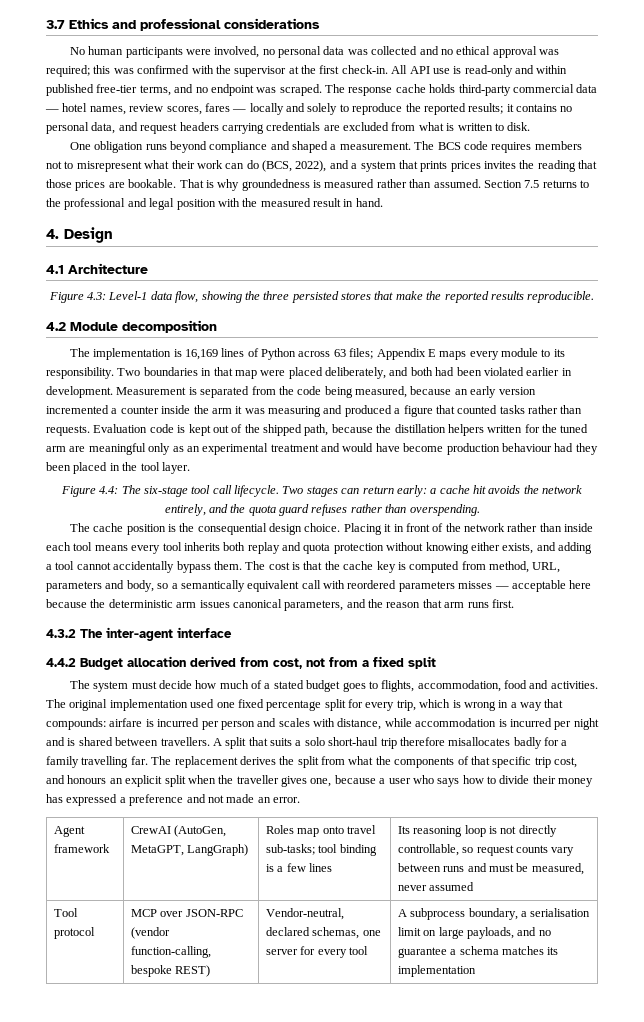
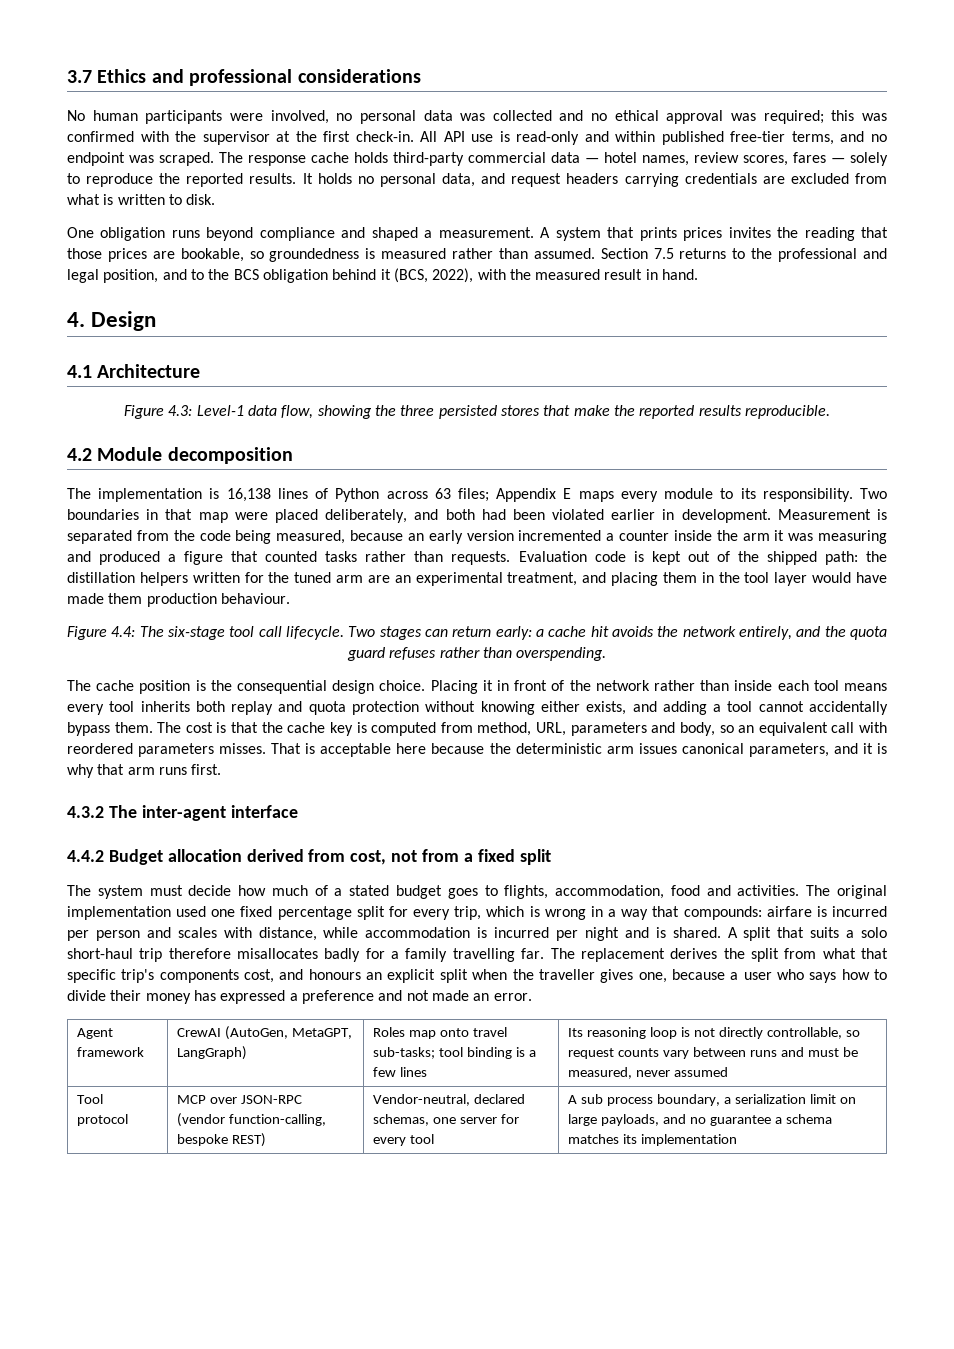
- The response cache holds third-party commercial data — hotel names, review scores, fares — locally and solely to reproduce the reported results; it contains no personal data, and request headers carrying credentials are excluded from what is written to disk.
+ The response cache holds third-party commercial data — hotel names, review scores, fares — solely to reproduce the reported results. It holds no personal data, and request headers carrying credentials are excluded from what is written to disk.
- The BCS code requires members not to misrepresent what their work can do (BCS, 2022), and a system that prints prices invites the reading that those prices are bookable. That is why groundedness is measured rather than assumed.
+ A system that prints prices invites the reading that those prices are bookable, so groundedness is measured rather than assumed.
- Section 7.5 returns to the professional and legal position with the measured result in hand.
+ Section 7.5 returns to the professional and legal position, and to the BCS obligation behind it (BCS, 2022), with the measured result in hand.
- The implementation is 16,169 lines of Python across 63 files; Appendix E maps every module to its responsibility.
+ The implementation is 16,138 lines of Python across 63 files; Appendix E maps every module to its responsibility.
- Evaluation code is kept out of the shipped path, because the distillation helpers written for the tuned arm are meaningful only as an experimental treatment and would have become production behaviour had they been placed in the tool layer.
+ Evaluation code is kept out of the shipped path: the distillation helpers written for the tuned arm are an experimental treatment, and placing them in the tool layer would have made them production behaviour.
- The cost is that the cache key is computed from method, URL, parameters and body, so a semantically equivalent call with reordered parameters misses — acceptable here because the deterministic arm issues canonical parameters, and the reason that arm runs first.
+ The cost is that the cache key is computed from method, URL, parameters and body, so an equivalent call with reordered parameters misses. That is acceptable here because the deterministic arm issues canonical parameters, and it is why that arm runs first.
- The original implementation used one fixed percentage split for every trip, which is wrong in a way that compounds: airfare is incurred per person and scales with distance, while accommodation is incurred per night and is shared between travellers.
+ The original implementation used one fixed percentage split for every trip, which is wrong in a way that compounds: airfare is incurred per person and scales with distance, while accommodation is incurred per night and is shared.
- The replacement derives the split from what the components of that specific trip cost, and honours an explicit split when the traveller gives one, because a user who says how to divide their money has expressed a preference and not made an error.
+ The replacement derives the split from what that specific trip's components cost, and honours an explicit split when the traveller gives one, because a user who says how to divide their money has expressed a preference and not made an error.
- Tool protocol | MCP over JSON-RPC (vendor function-calling, bespoke REST) | Vendor-neutral, declared schemas, one server for every tool | A subprocess boundary, a serialisation limit on large payloads, and no guarantee a schema matches its implementation
+ Tool protocol | MCP over JSON-RPC (vendor function-calling, bespoke REST) | Vendor-neutral, declared schemas, one server for every tool | A sub process boundary, a serialization limit on large payloads, and no guarantee a schema matches its implementation

